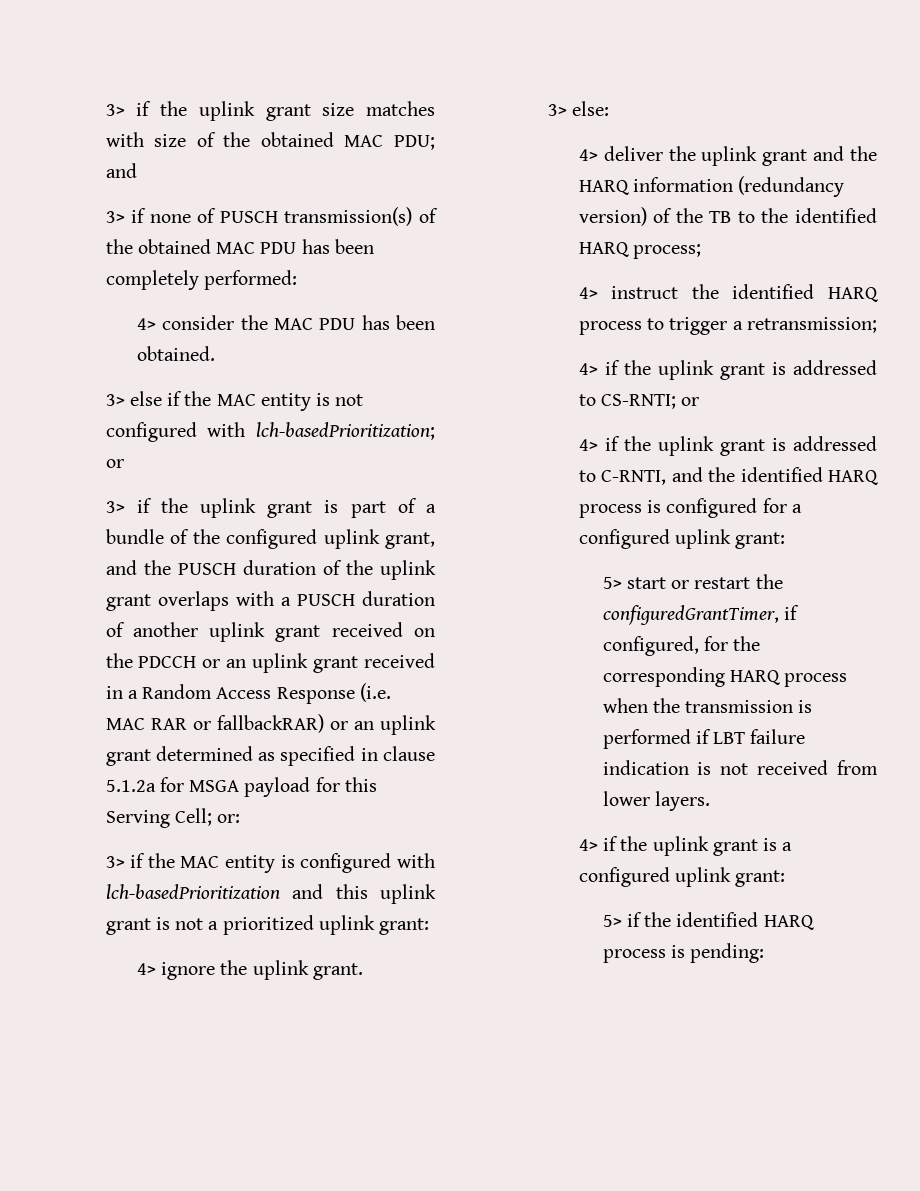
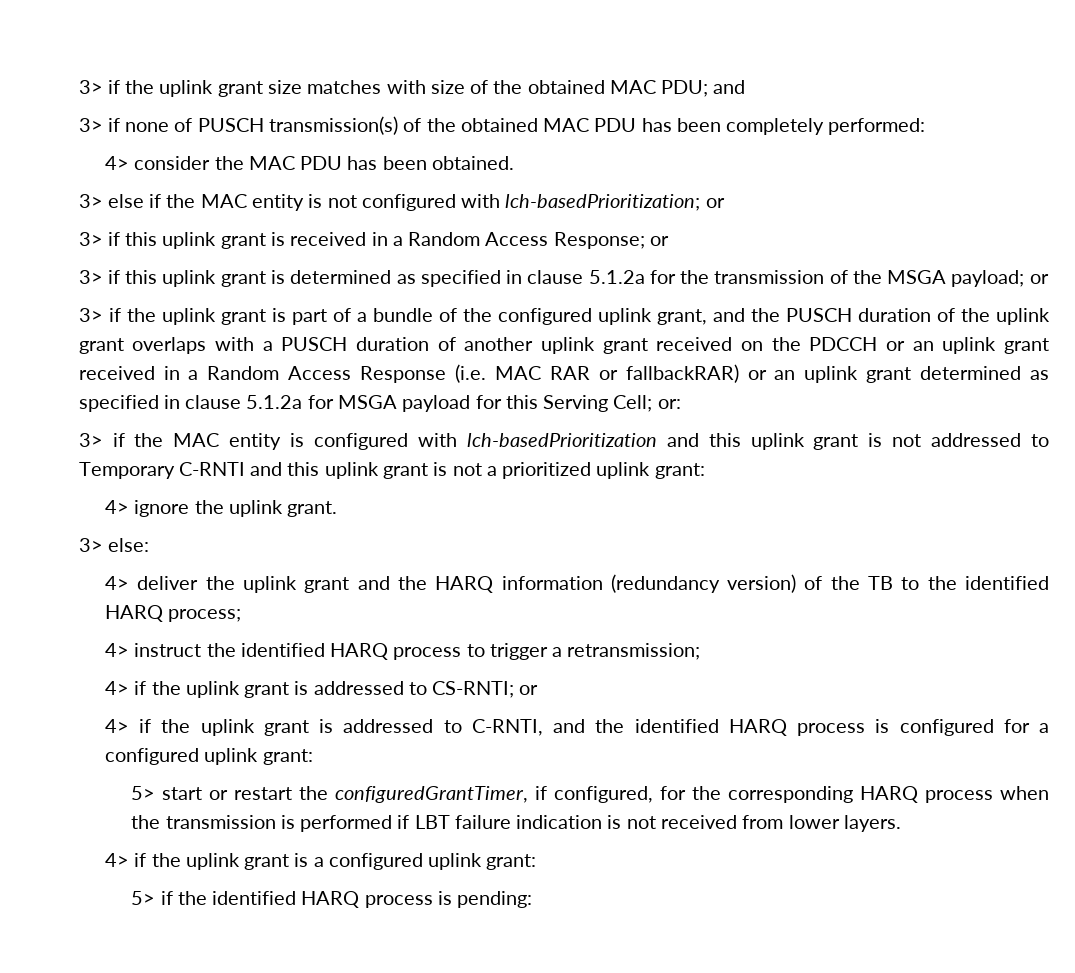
+ 3> if this uplink grant is received in a Random Access Response; or
+ 3> if this uplink grant is determined as specified in clause 5.1.2a for the transmission of the MSGA payload; or
- 3> if the MAC entity is configured with lch-basedPrioritization and this uplink grant is not a prioritized uplink grant:
+ 3> if the MAC entity is configured with lch-basedPrioritization and this uplink grant is not addressed to Temporary C-RNTI and this uplink grant is not a prioritized uplink grant:

